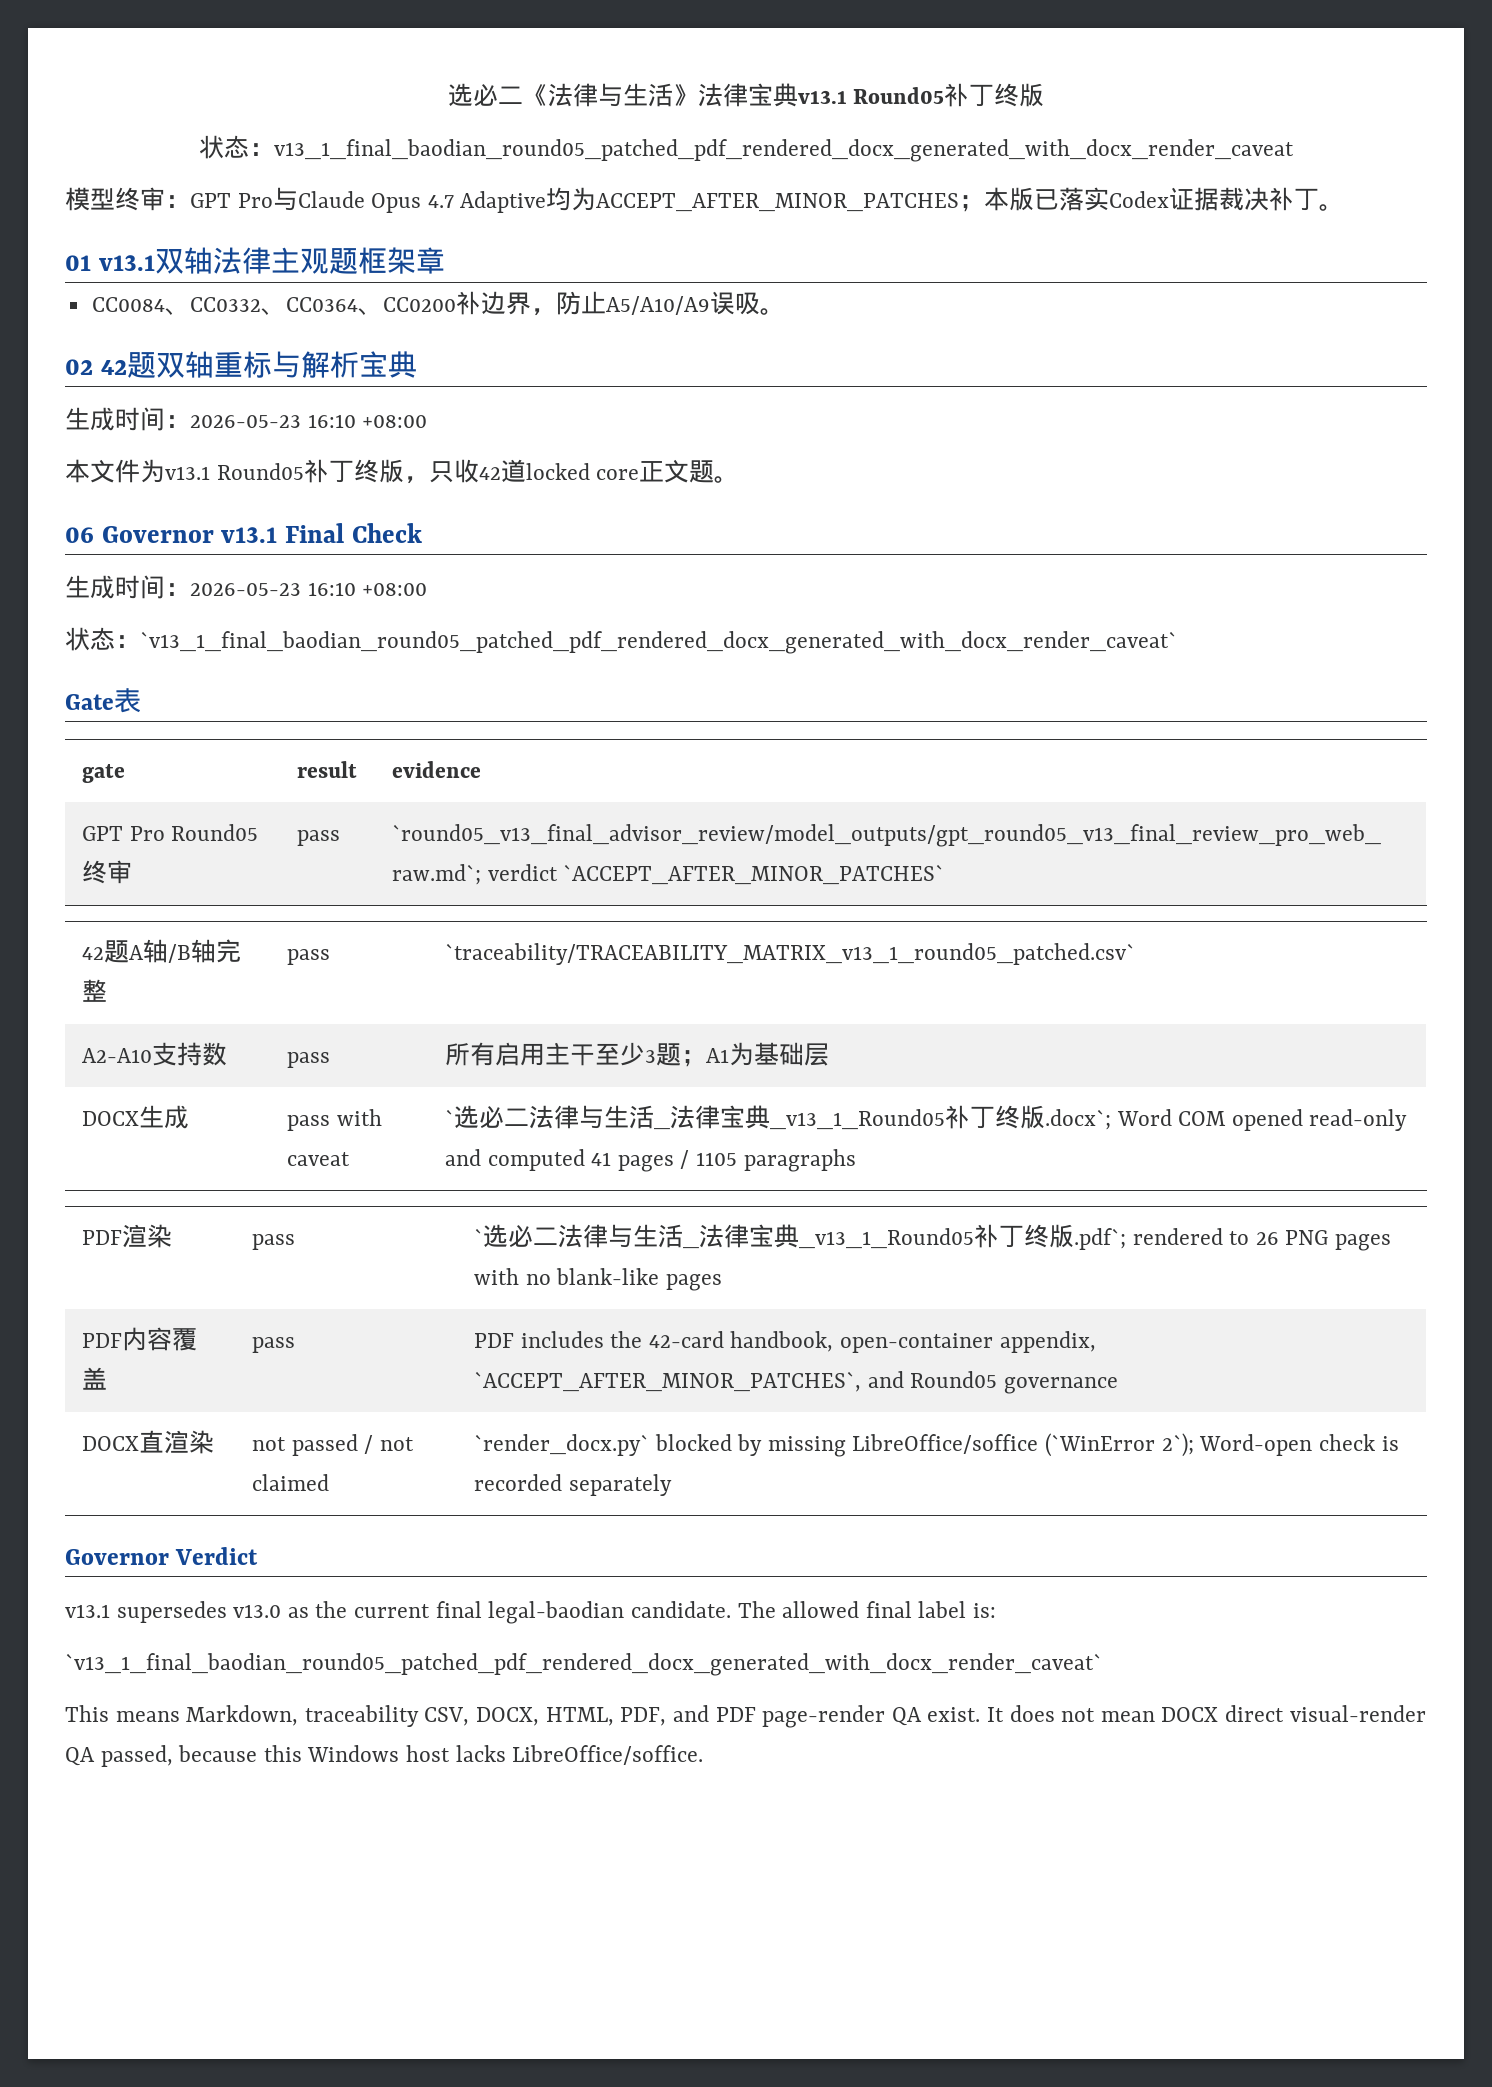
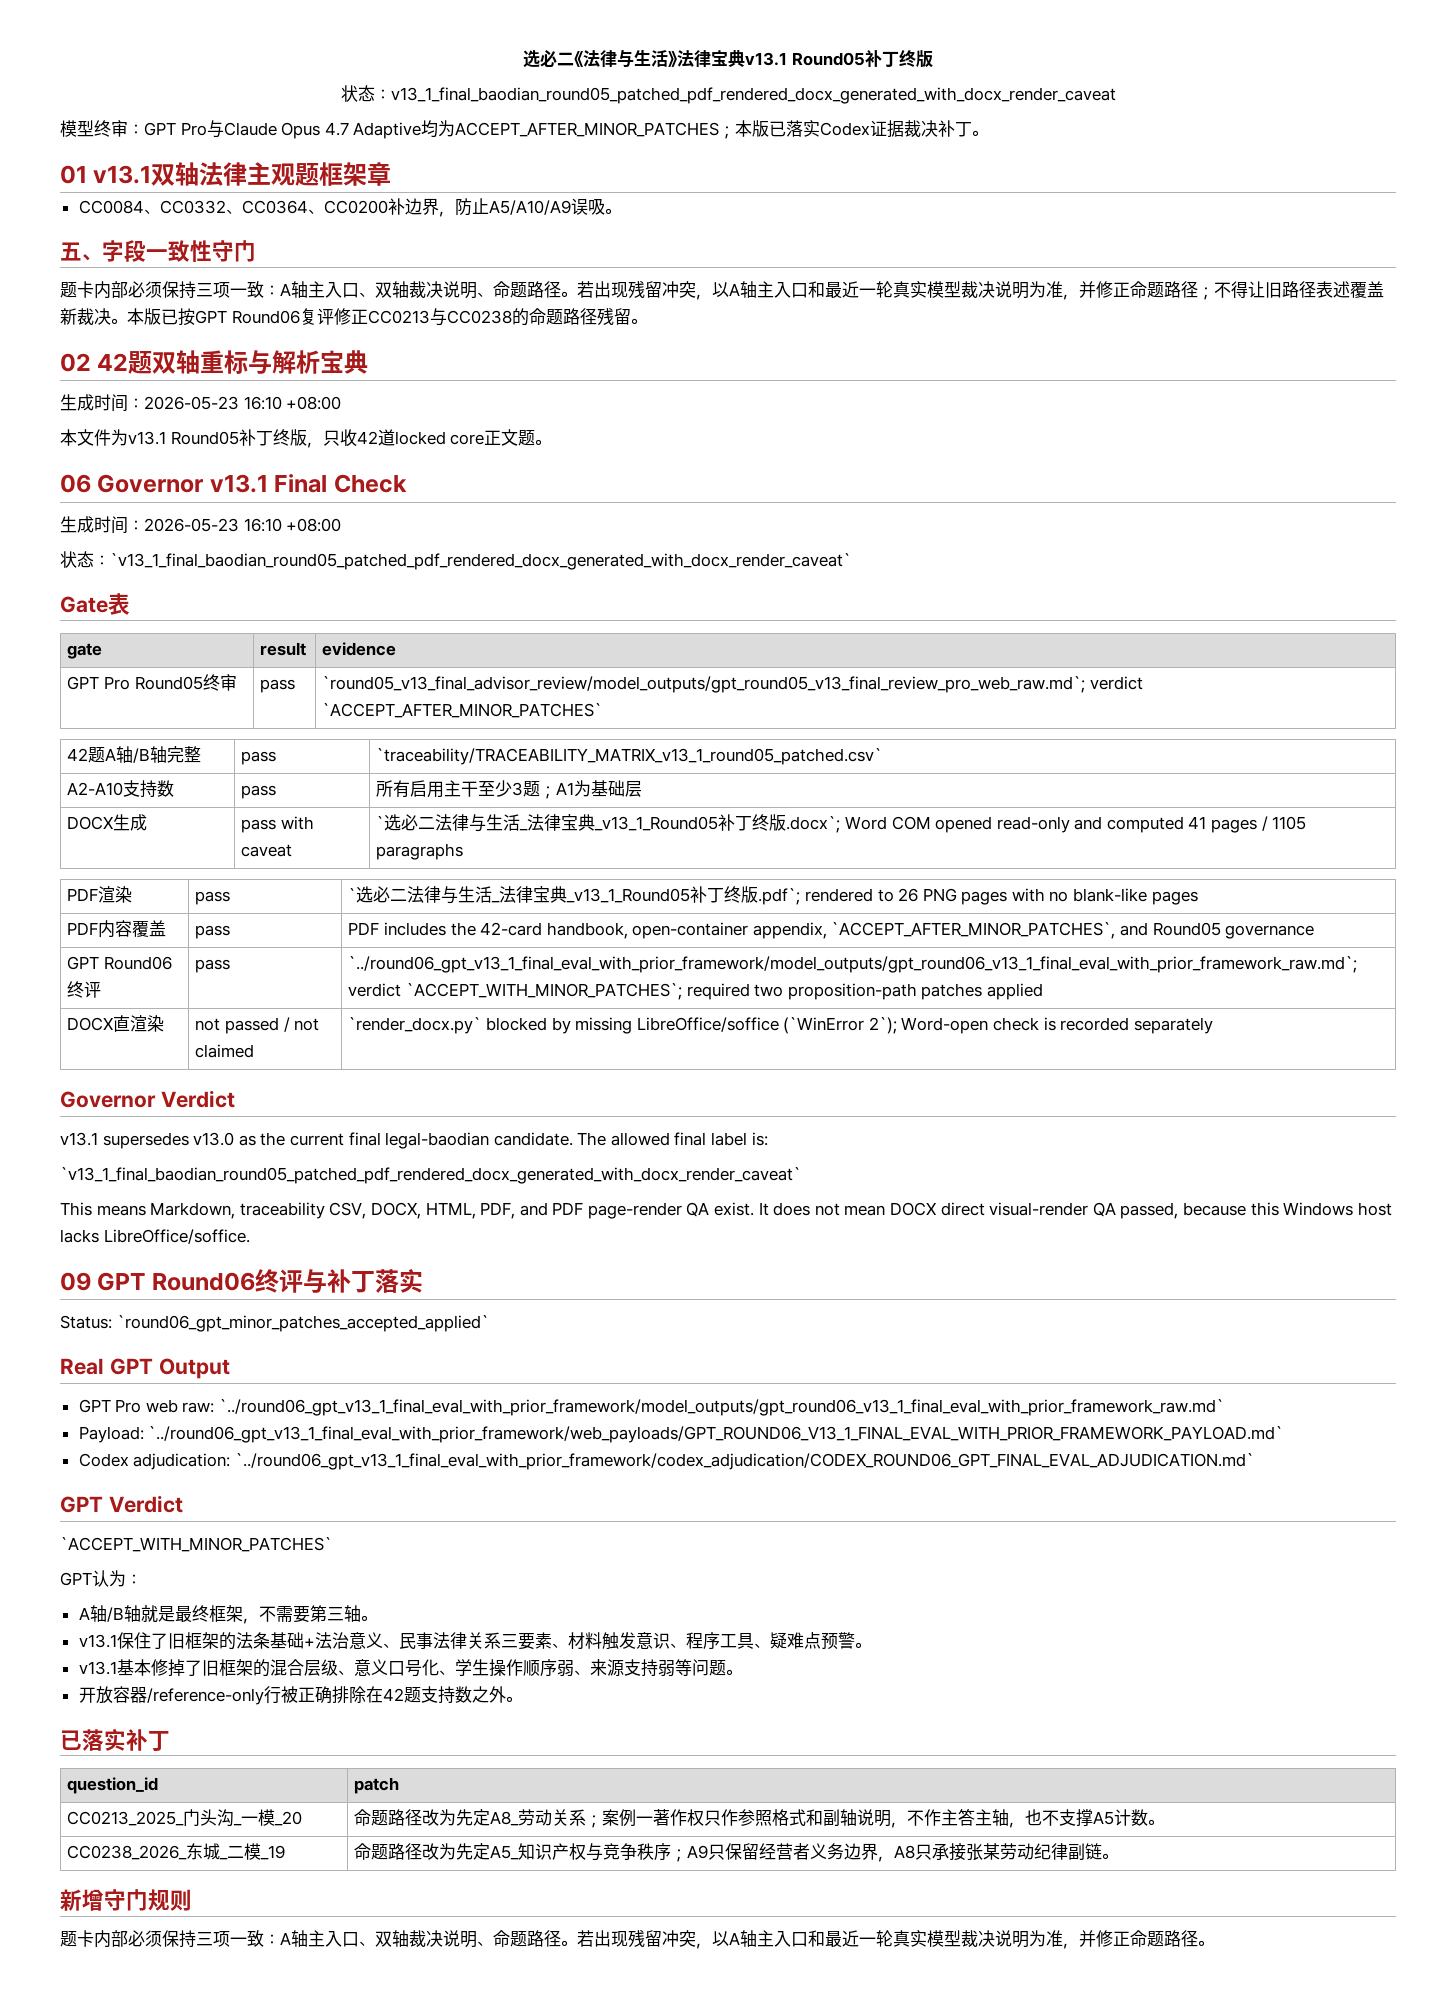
+ 五、字段一致性守门
+ 题卡内部必须保持三项一致：A轴主入口、双轴裁决说明、命题路径。若出现残留冲突，以A轴主入口和最近一轮真实模型裁决说明为准，并修正命题路径；不得让旧路径表述覆盖新裁决。本版已按GPT Round06复评修正CC0213与CC0238的命题路径残留。
+ GPT Round06终评 | pass | `../round06_gpt_v13_1_final_eval_with_prior_framework/model_outputs/gpt_round06_v13_1_final_eval_with_prior_framework_raw.md`; verdict `ACCEPT_WITH_MINOR_PATCHES`; required two proposition-path patches applied
+ 09 GPT Round06终评与补丁落实
+ Status: `round06_gpt_minor_patches_accepted_applied`
+ Real GPT Output
+ GPT Pro web raw: `../round06_gpt_v13_1_final_eval_with_prior_framework/model_outputs/gpt_round06_v13_1_final_eval_with_prior_framework_raw.md`
+ Payload: `../round06_gpt_v13_1_final_eval_with_prior_framework/web_payloads/GPT_ROUND06_V13_1_FINAL_EVAL_WITH_PRIOR_FRAMEWORK_PAYLOAD.md`
+ Codex adjudication: `../round06_gpt_v13_1_final_eval_with_prior_framework/codex_adjudication/CODEX_ROUND06_GPT_FINAL_EVAL_ADJUDICATION.md`
+ GPT Verdict
+ `ACCEPT_WITH_MINOR_PATCHES`
+ GPT认为：
+ A轴/B轴就是最终框架，不需要第三轴。
+ v13.1保住了旧框架的法条基础+法治意义、民事法律关系三要素、材料触发意识、程序工具、疑难点预警。
+ v13.1基本修掉了旧框架的混合层级、意义口号化、学生操作顺序弱、来源支持弱等问题。
+ 开放容器/reference-only行被正确排除在42题支持数之外。
+ 已落实补丁
+ question_id | patch
+ CC0213_2025_门头沟_一模_20 | 命题路径改为先定A8_劳动关系；案例一著作权只作参照格式和副轴说明，不作主答主轴，也不支撑A5计数。
+ CC0238_2026_东城_二模_19 | 命题路径改为先定A5_知识产权与竞争秩序；A9只保留经营者义务边界，A8只承接张某劳动纪律副链。
+ 新增守门规则
+ 题卡内部必须保持三项一致：A轴主入口、双轴裁决说明、命题路径。若出现残留冲突，以A轴主入口和最近一轮真实模型裁决说明为准，并修正命题路径。

